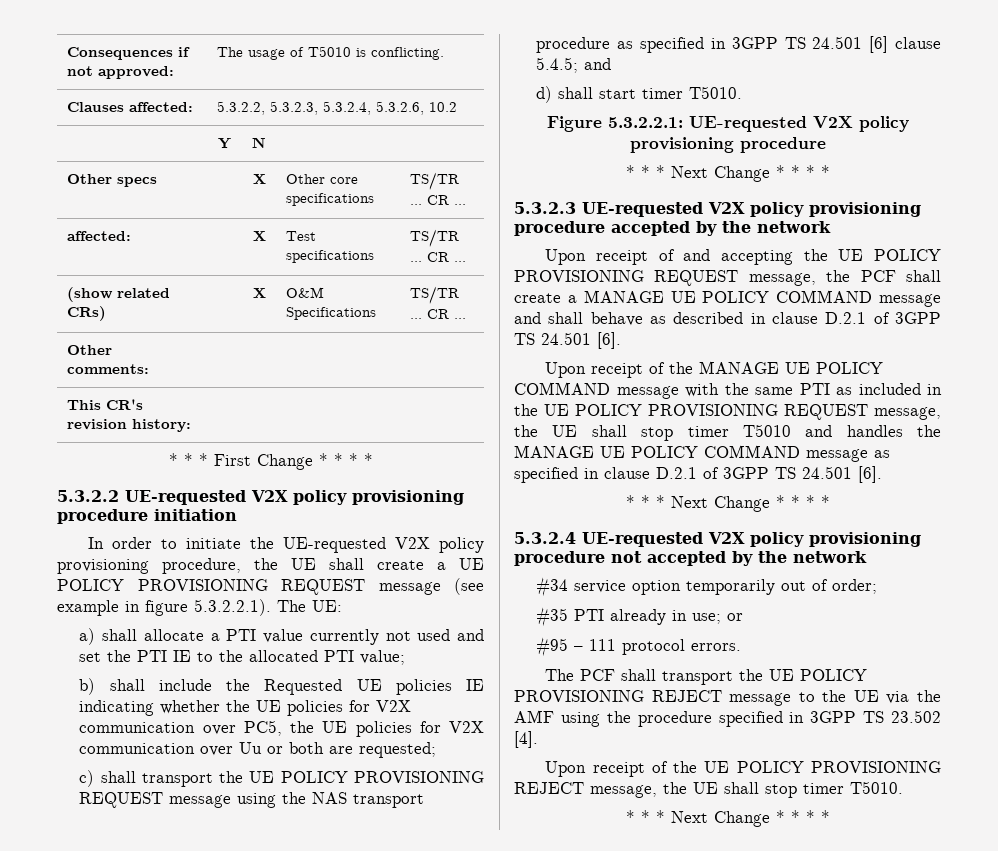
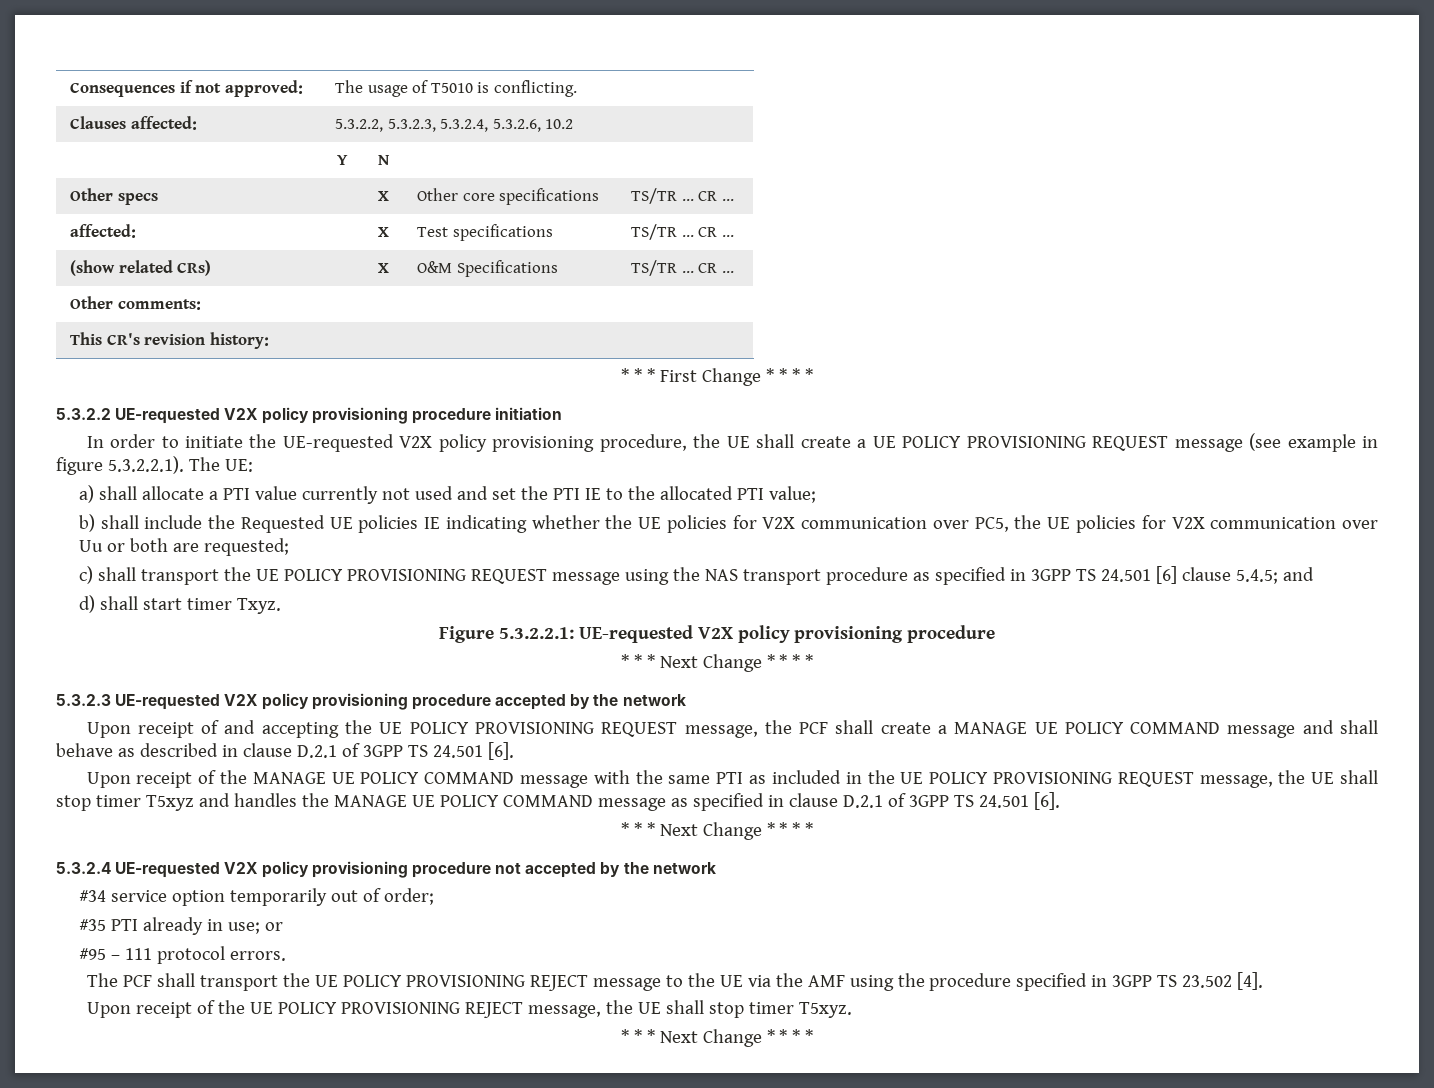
- d) shall start timer T5010.
+ d) shall start timer Txyz.
- Upon receipt of the MANAGE UE POLICY COMMAND message with the same PTI as included in the UE POLICY PROVISIONING REQUEST message, the UE shall stop timer T5010 and handles the MANAGE UE POLICY COMMAND message as specified in clause D.2.1 of 3GPP TS 24.501 [6].
+ Upon receipt of the MANAGE UE POLICY COMMAND message with the same PTI as included in the UE POLICY PROVISIONING REQUEST message, the UE shall stop timer T5xyz and handles the MANAGE UE POLICY COMMAND message as specified in clause D.2.1 of 3GPP TS 24.501 [6].
- Upon receipt of the UE POLICY PROVISIONING REJECT message, the UE shall stop timer T5010.
+ Upon receipt of the UE POLICY PROVISIONING REJECT message, the UE shall stop timer T5xyz.

